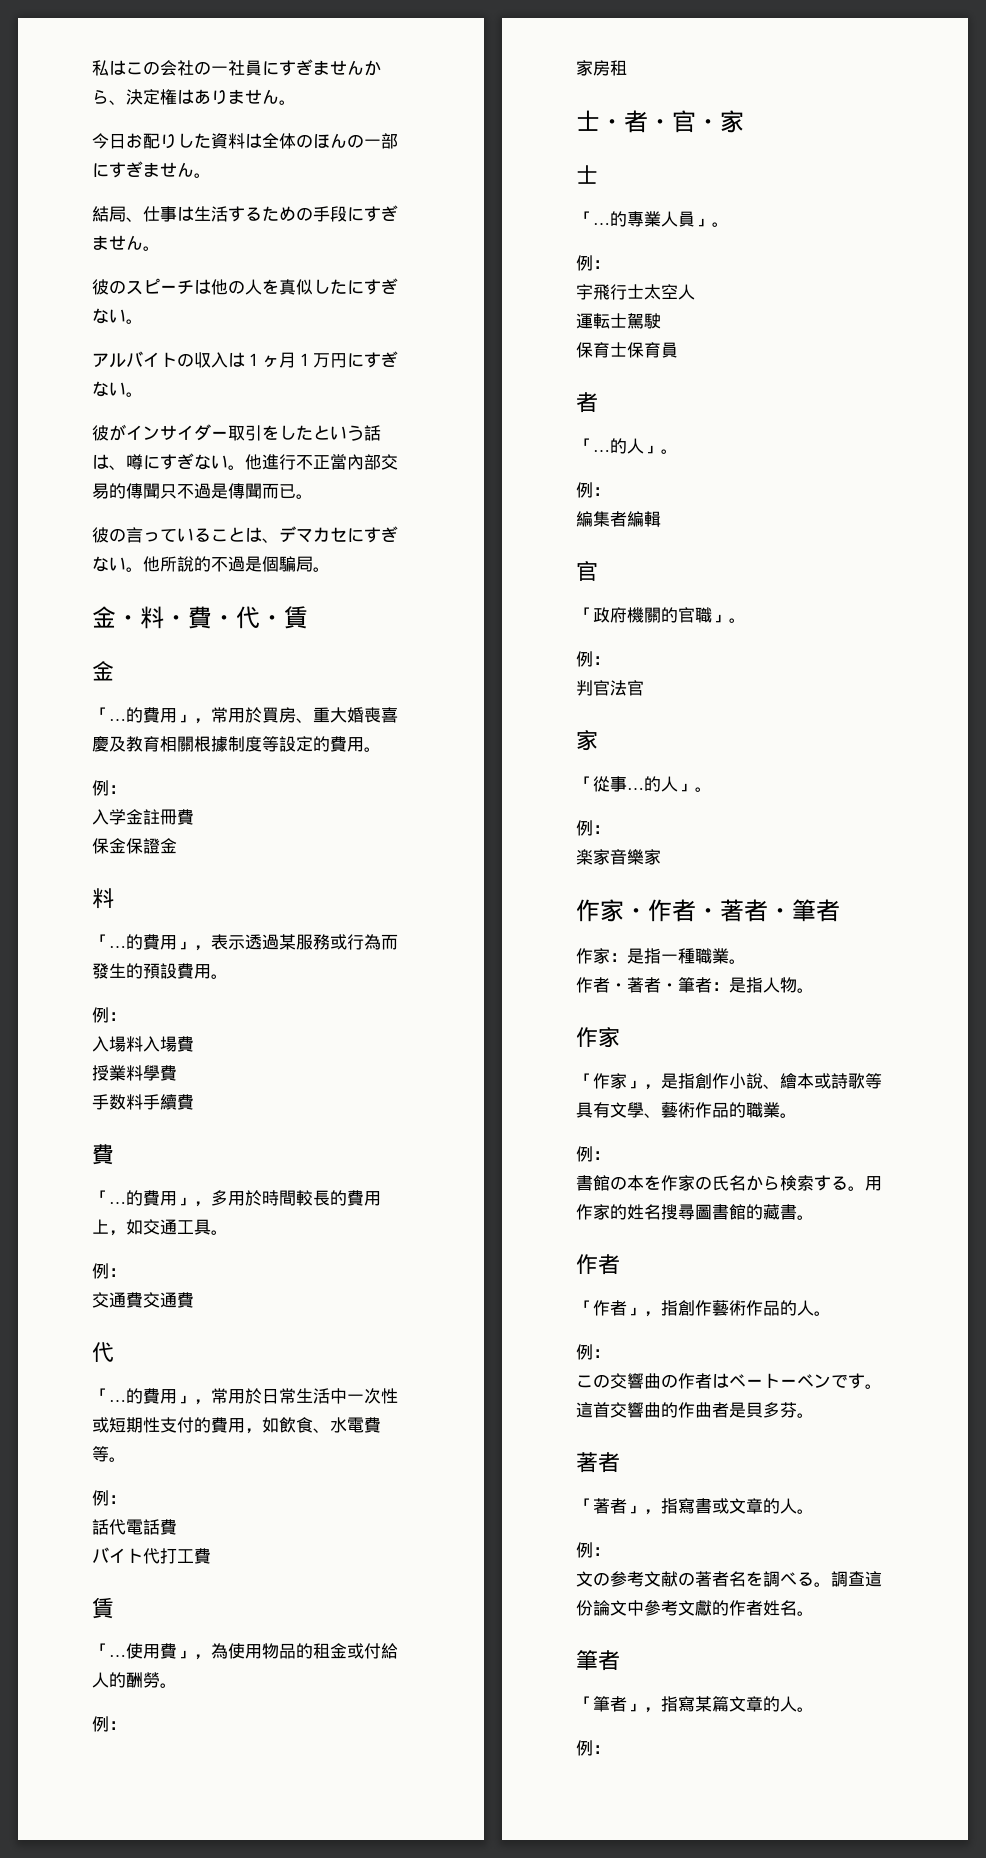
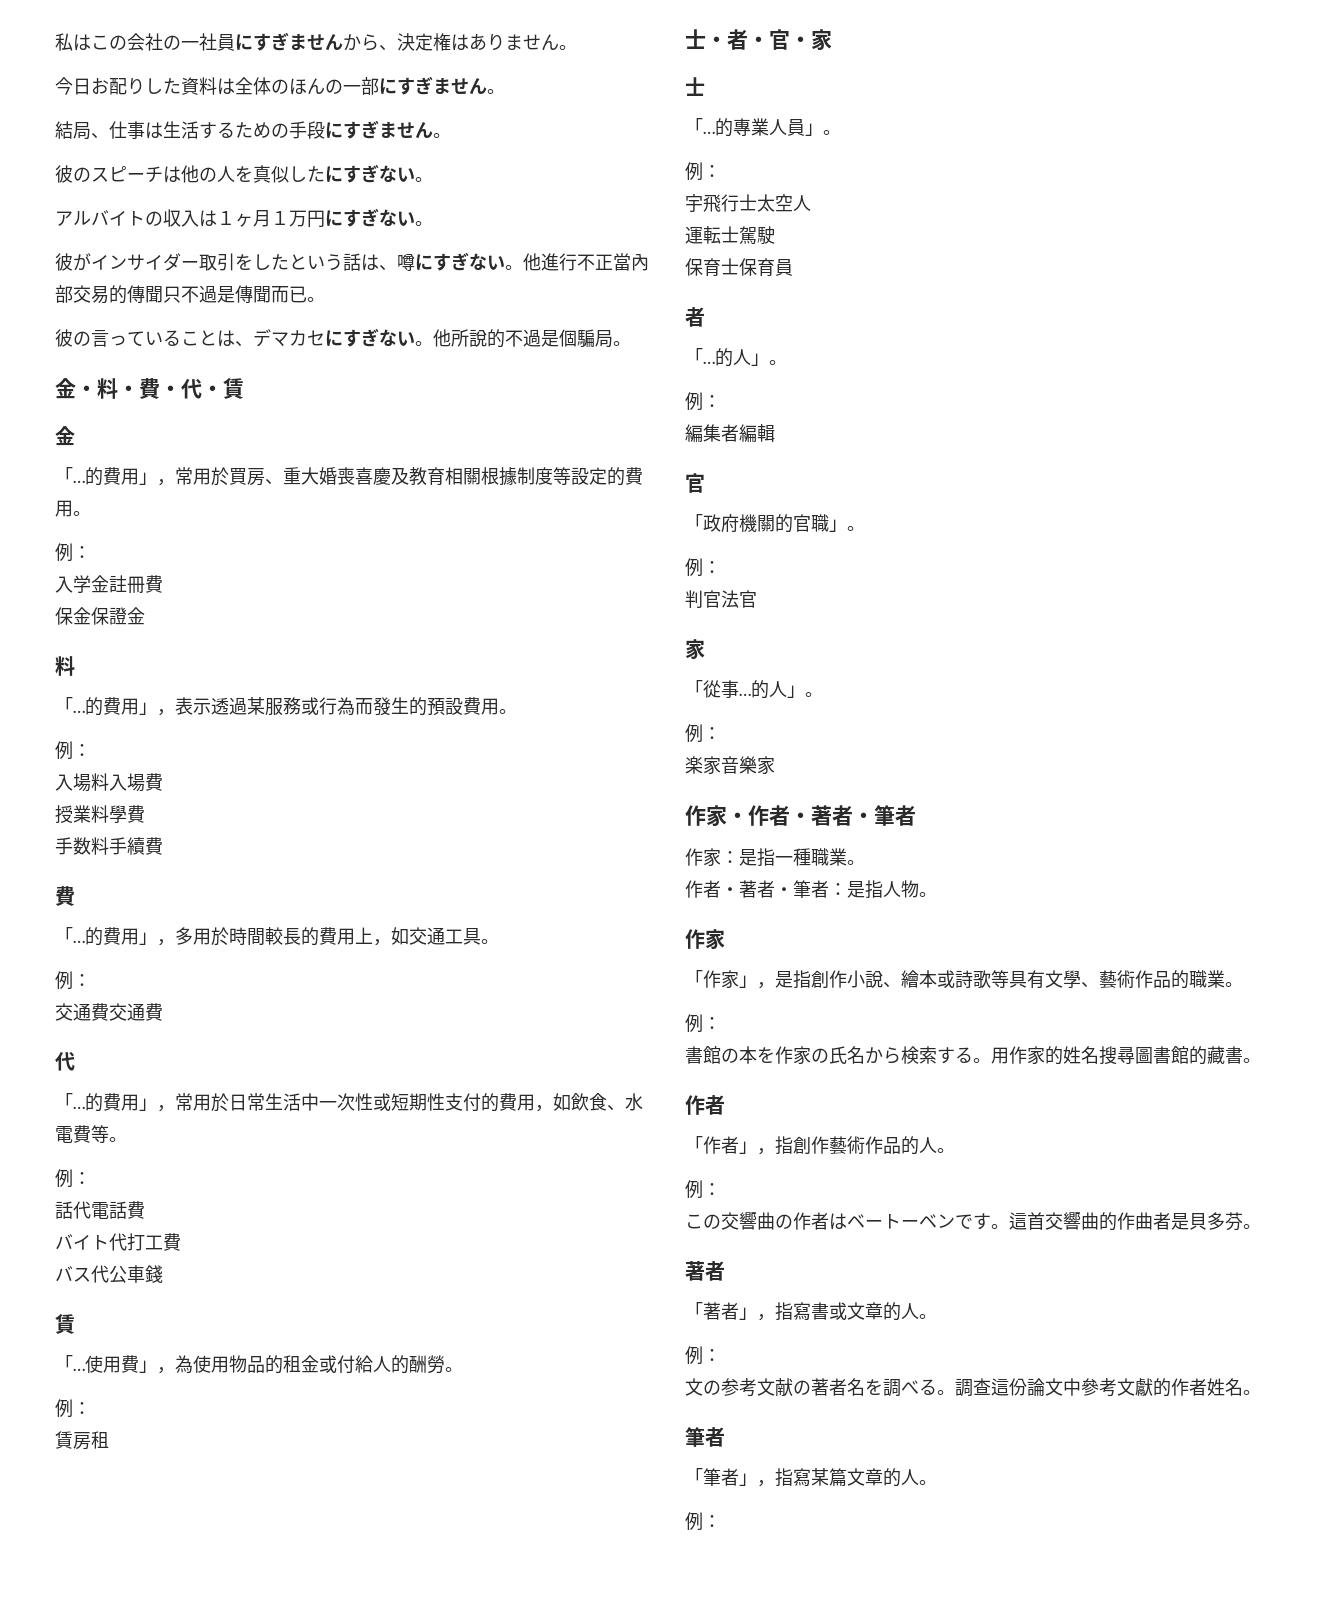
+ バス代公車錢
- 家房租
+ 賃房租

